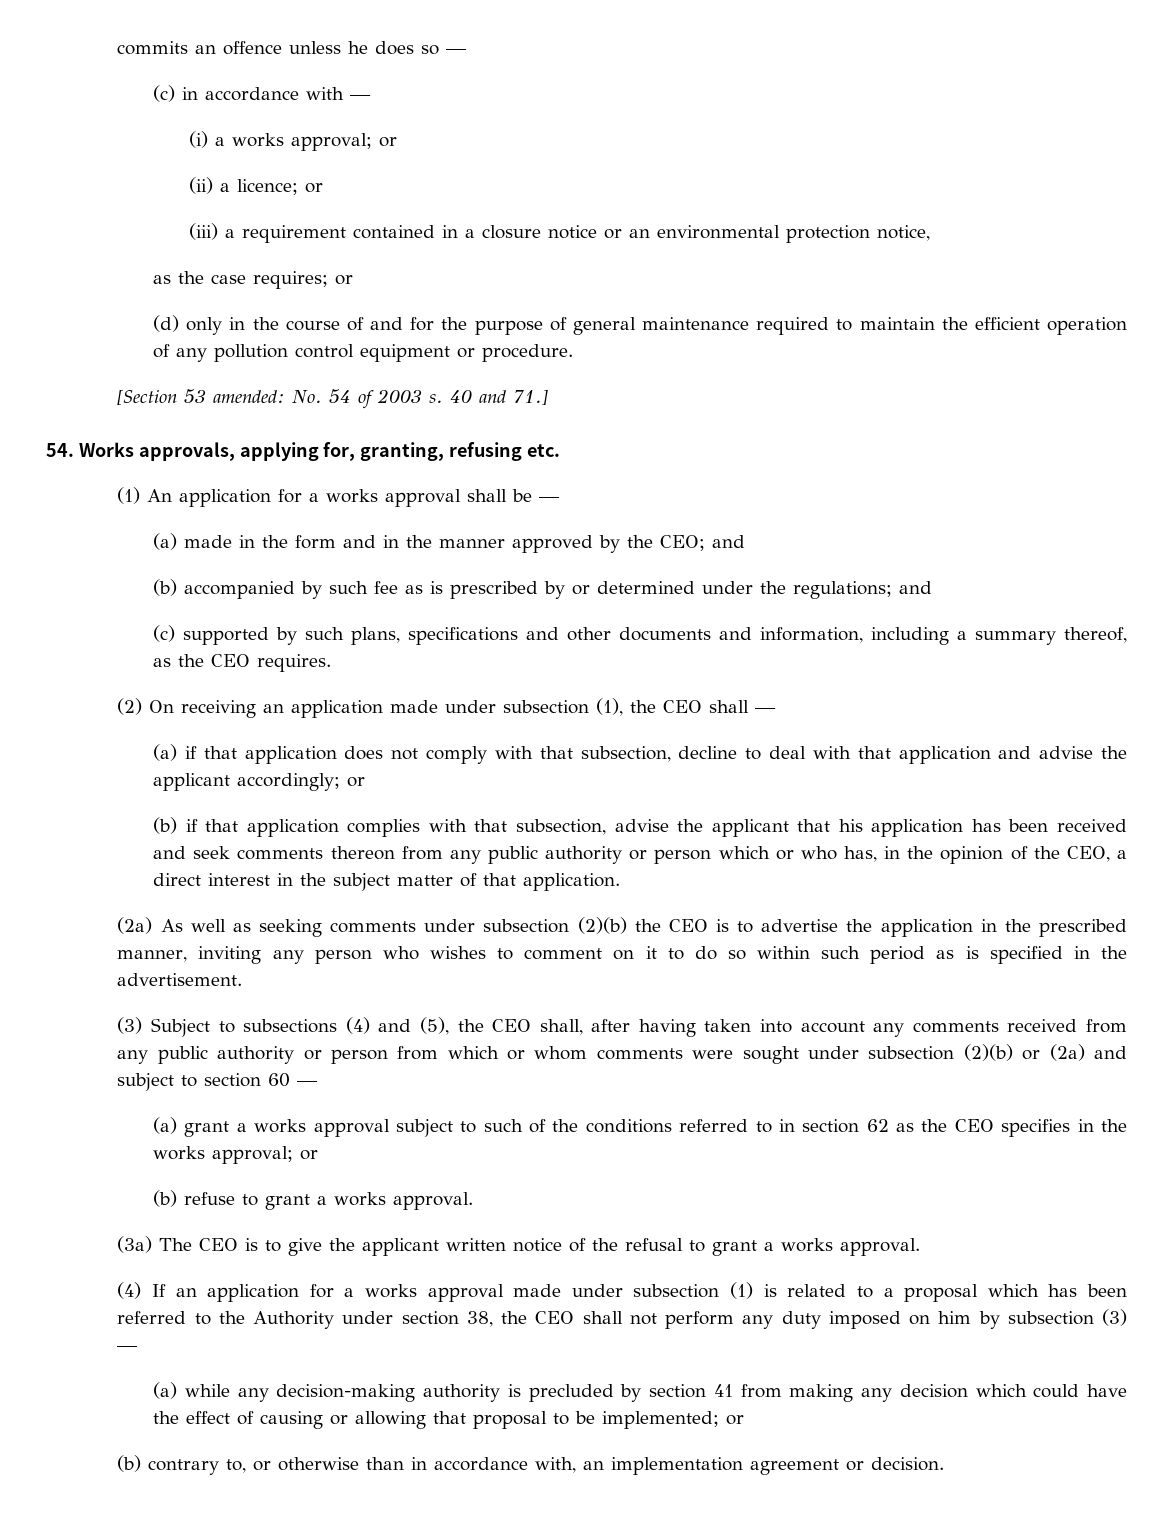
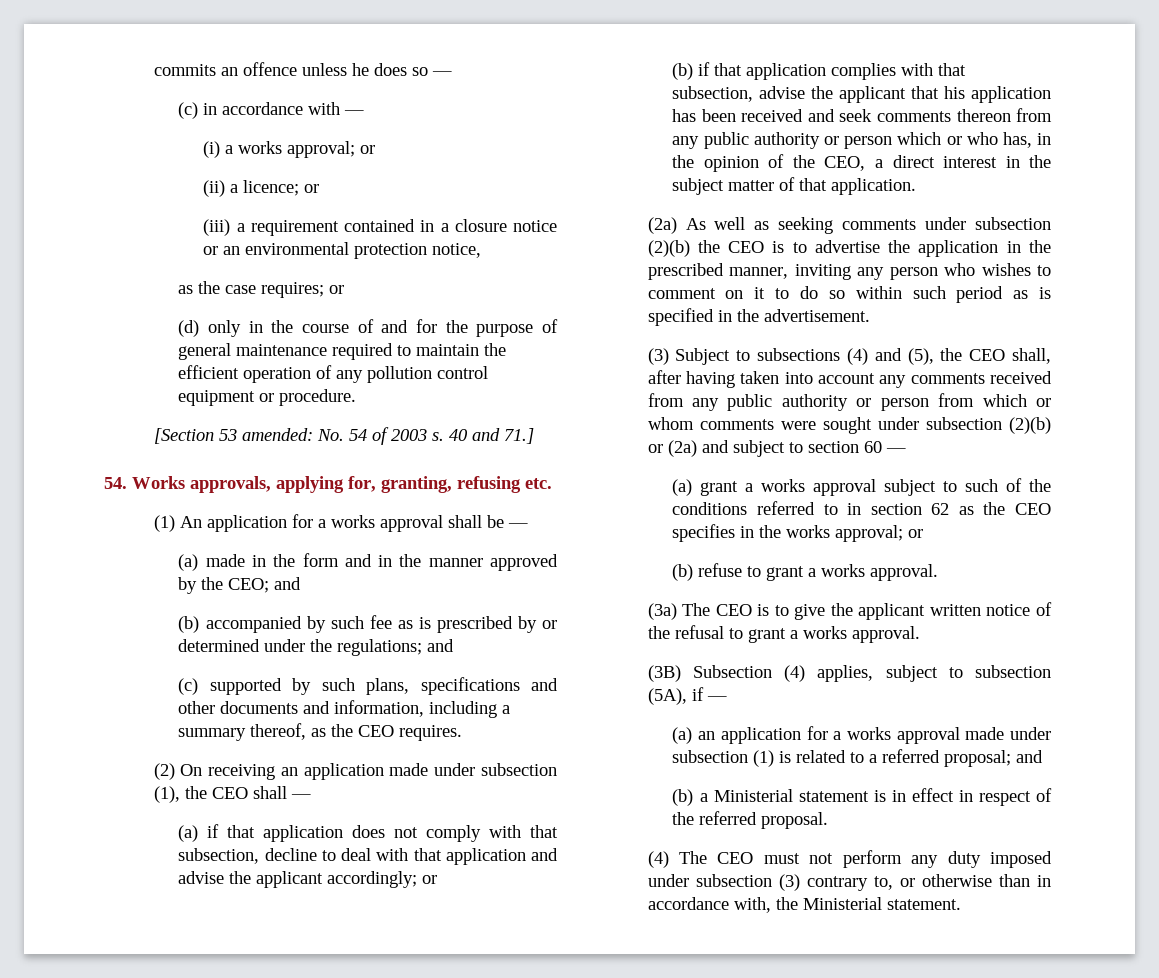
- (4) If an application for a works approval made under subsection (1) is related to a proposal which has been referred to the Authority under section 38, the CEO shall not perform any duty imposed on him by subsection (3) —
- (a) while any decision-making authority is precluded by section 41 from making any decision which could have the effect of causing or allowing that proposal to be implemented; or
- (b) contrary to, or otherwise than in accordance with, an implementation agreement or decision.
+ (3B) Subsection (4) applies, subject to subsection (5A), if —
+ (a) an application for a works approval made under subsection (1) is related to a referred proposal; and
+ (b) a Ministerial statement is in effect in respect of the referred proposal.
+ (4) The CEO must not perform any duty imposed under subsection (3) contrary to, or otherwise than in accordance with, the Ministerial statement.

